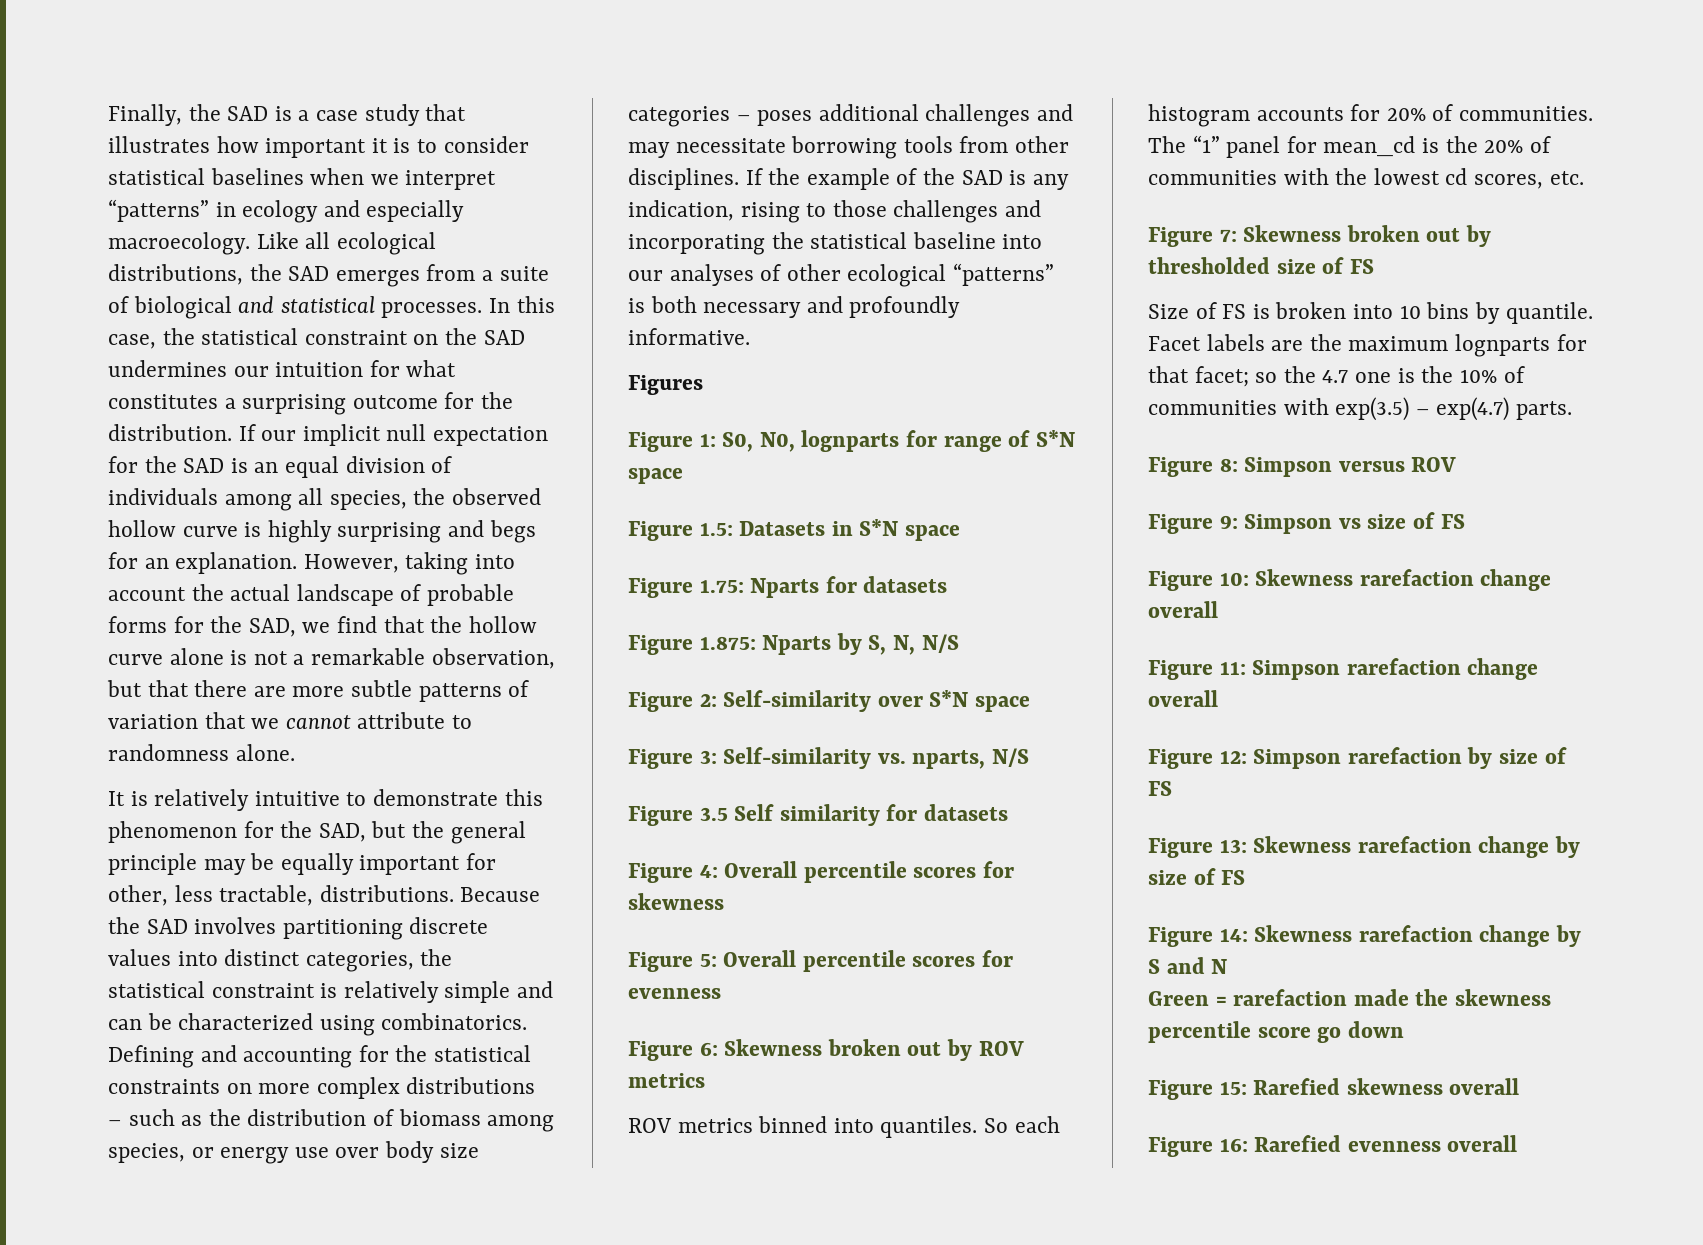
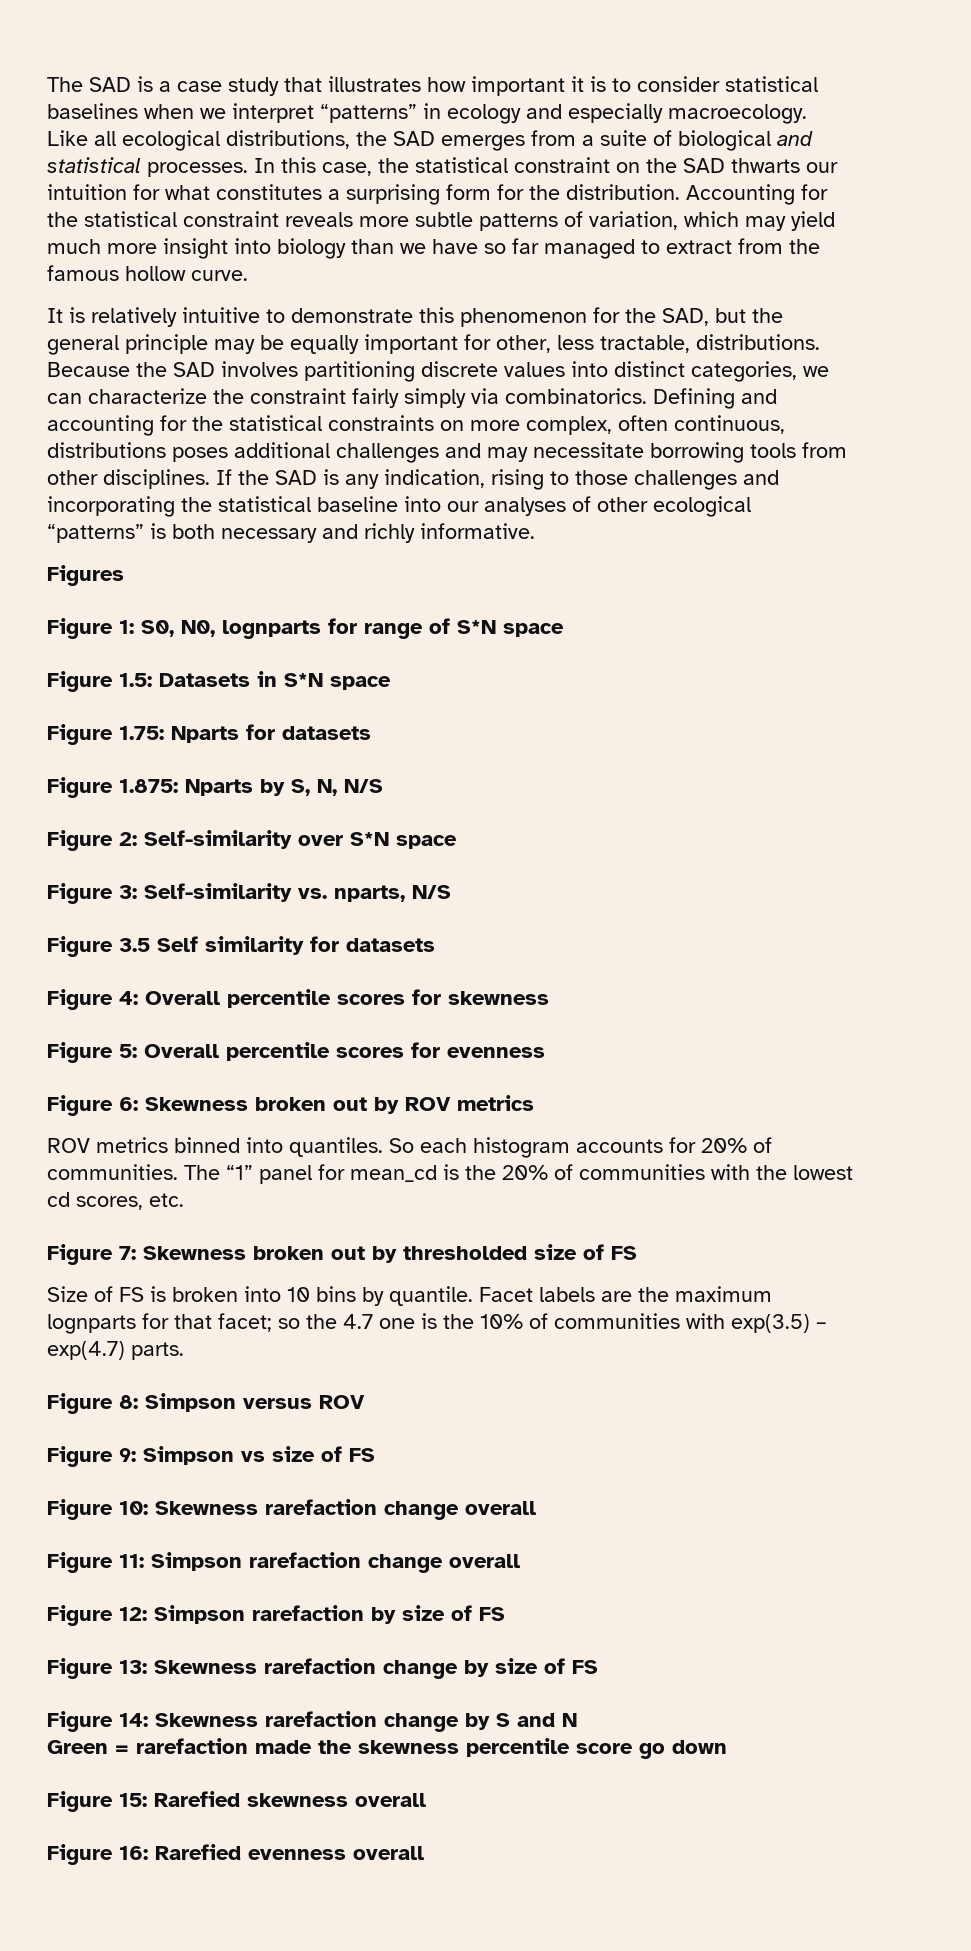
- Finally, the SAD is a case study that illustrates how important it is to consider statistical baselines when we interpret “patterns” in ecology and especially macroecology.
+ The SAD is a case study that illustrates how important it is to consider statistical baselines when we interpret “patterns” in ecology and especially macroecology.
- In this case, the statistical constraint on the SAD undermines our intuition for what constitutes a surprising outcome for the distribution.
+ In this case, the statistical constraint on the SAD thwarts our intuition for what constitutes a surprising form for the distribution.
- If our implicit null expectation for the SAD is an equal division of individuals among all species, the observed hollow curve is highly surprising and begs for an explanation. However, taking into account the actual landscape of probable forms for the SAD, we find that the hollow curve alone is not a remarkable observation, but that there are more subtle patterns of variation that we cannot attribute to randomness alone.
+ Accounting for the statistical constraint reveals more subtle patterns of variation, which may yield much more insight into biology than we have so far managed to extract from the famous hollow curve.
- Because the SAD involves partitioning discrete values into distinct categories, the statistical constraint is relatively simple and can be characterized using combinatorics.
+ Because the SAD involves partitioning discrete values into distinct categories, we can characterize the constraint fairly simply via combinatorics.
- Defining and accounting for the statistical constraints on more complex distributions – such as the distribution of biomass among species, or energy use over body size categories – poses additional challenges and may necessitate borrowing tools from other disciplines.
+ Defining and accounting for the statistical constraints on more complex, often continuous, distributions poses additional challenges and may necessitate borrowing tools from other disciplines.
- If the example of the SAD is any indication, rising to those challenges and incorporating the statistical baseline into our analyses of other ecological “patterns” is both necessary and profoundly informative.
+ If the SAD is any indication, rising to those challenges and incorporating the statistical baseline into our analyses of other ecological “patterns” is both necessary and richly informative.

